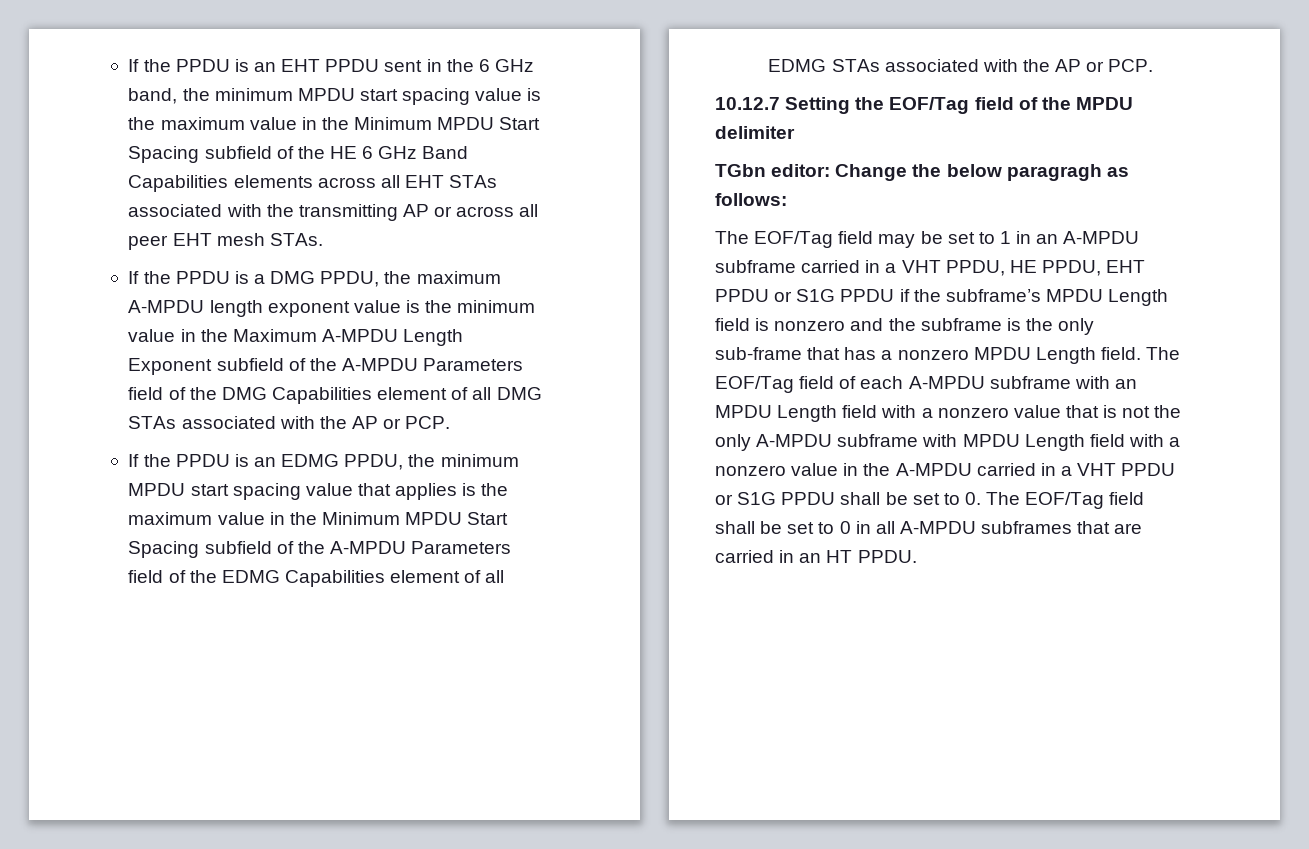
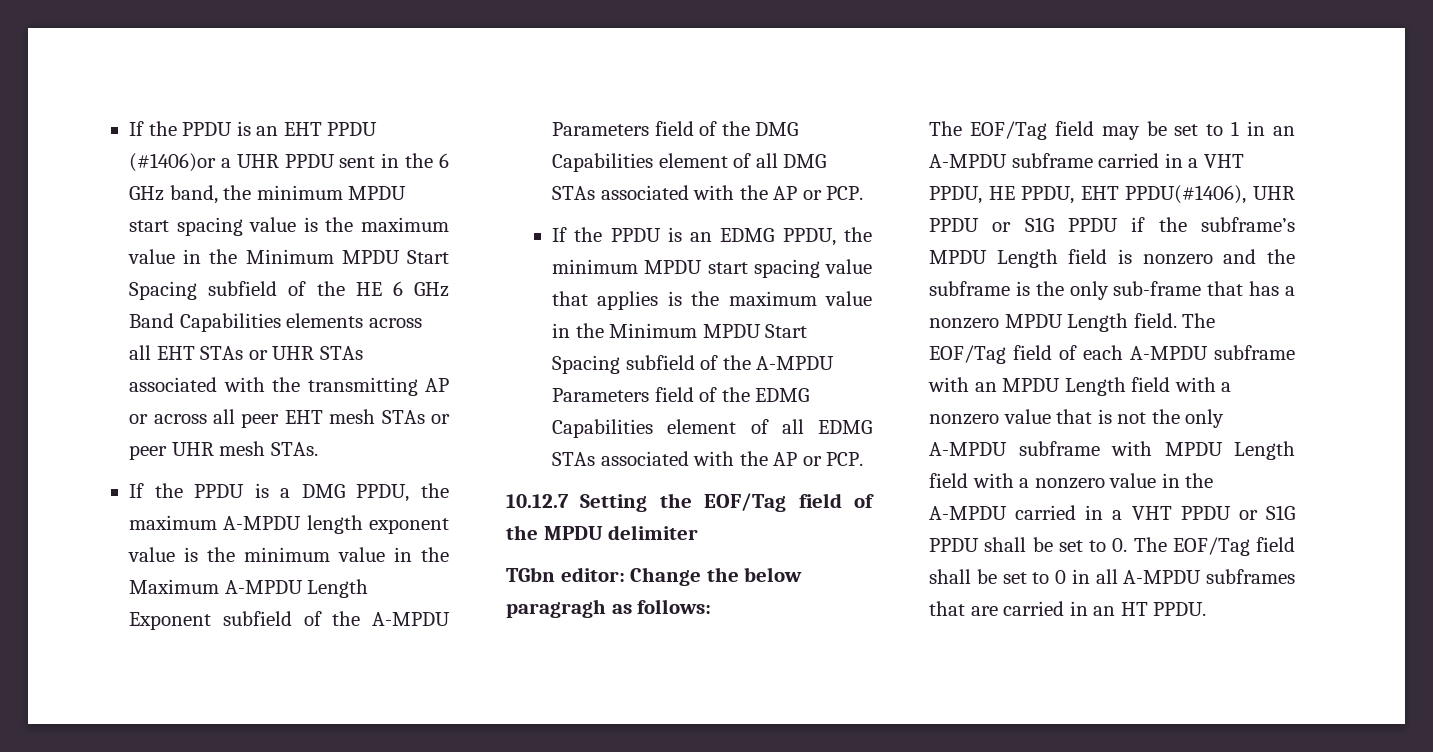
- If the PPDU is an EHT PPDU sent in the 6 GHz band, the minimum MPDU start spacing value is the maximum value in the Minimum MPDU Start Spacing subfield of the HE 6 GHz Band Capabilities elements across all EHT STAs associated with the transmitting AP or across all peer EHT mesh STAs.
+ If the PPDU is an EHT PPDU (#1406)or a UHR PPDU sent in the 6 GHz band, the minimum MPDU start spacing value is the maximum value in the Minimum MPDU Start Spacing subfield of the HE 6 GHz Band Capabilities elements across all EHT STAs or UHR STAs associated with the transmitting AP or across all peer EHT mesh STAs or peer UHR mesh STAs.
- The EOF/Tag field may be set to 1 in an A-MPDU subframe carried in a VHT PPDU, HE PPDU, EHT PPDU or S1G PPDU if the subframe’s MPDU Length field is nonzero and the subframe is the only sub-frame that has a nonzero MPDU Length field.
+ The EOF/Tag field may be set to 1 in an A-MPDU subframe carried in a VHT PPDU, HE PPDU, EHT PPDU(#1406), UHR PPDU or S1G PPDU if the subframe’s MPDU Length field is nonzero and the subframe is the only sub-frame that has a nonzero MPDU Length field.

